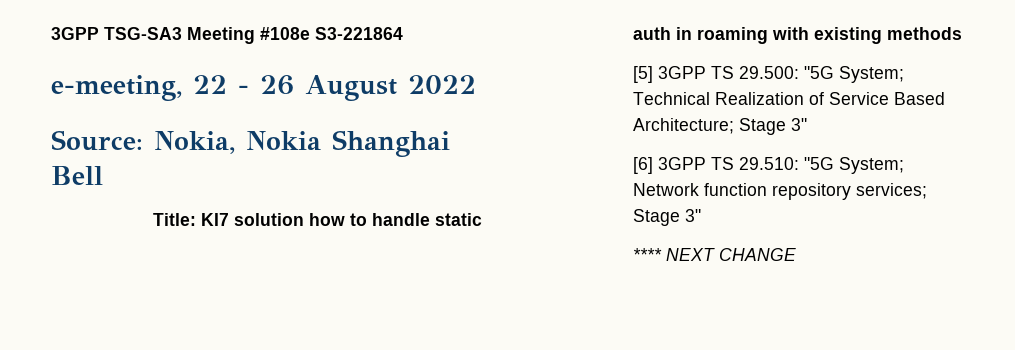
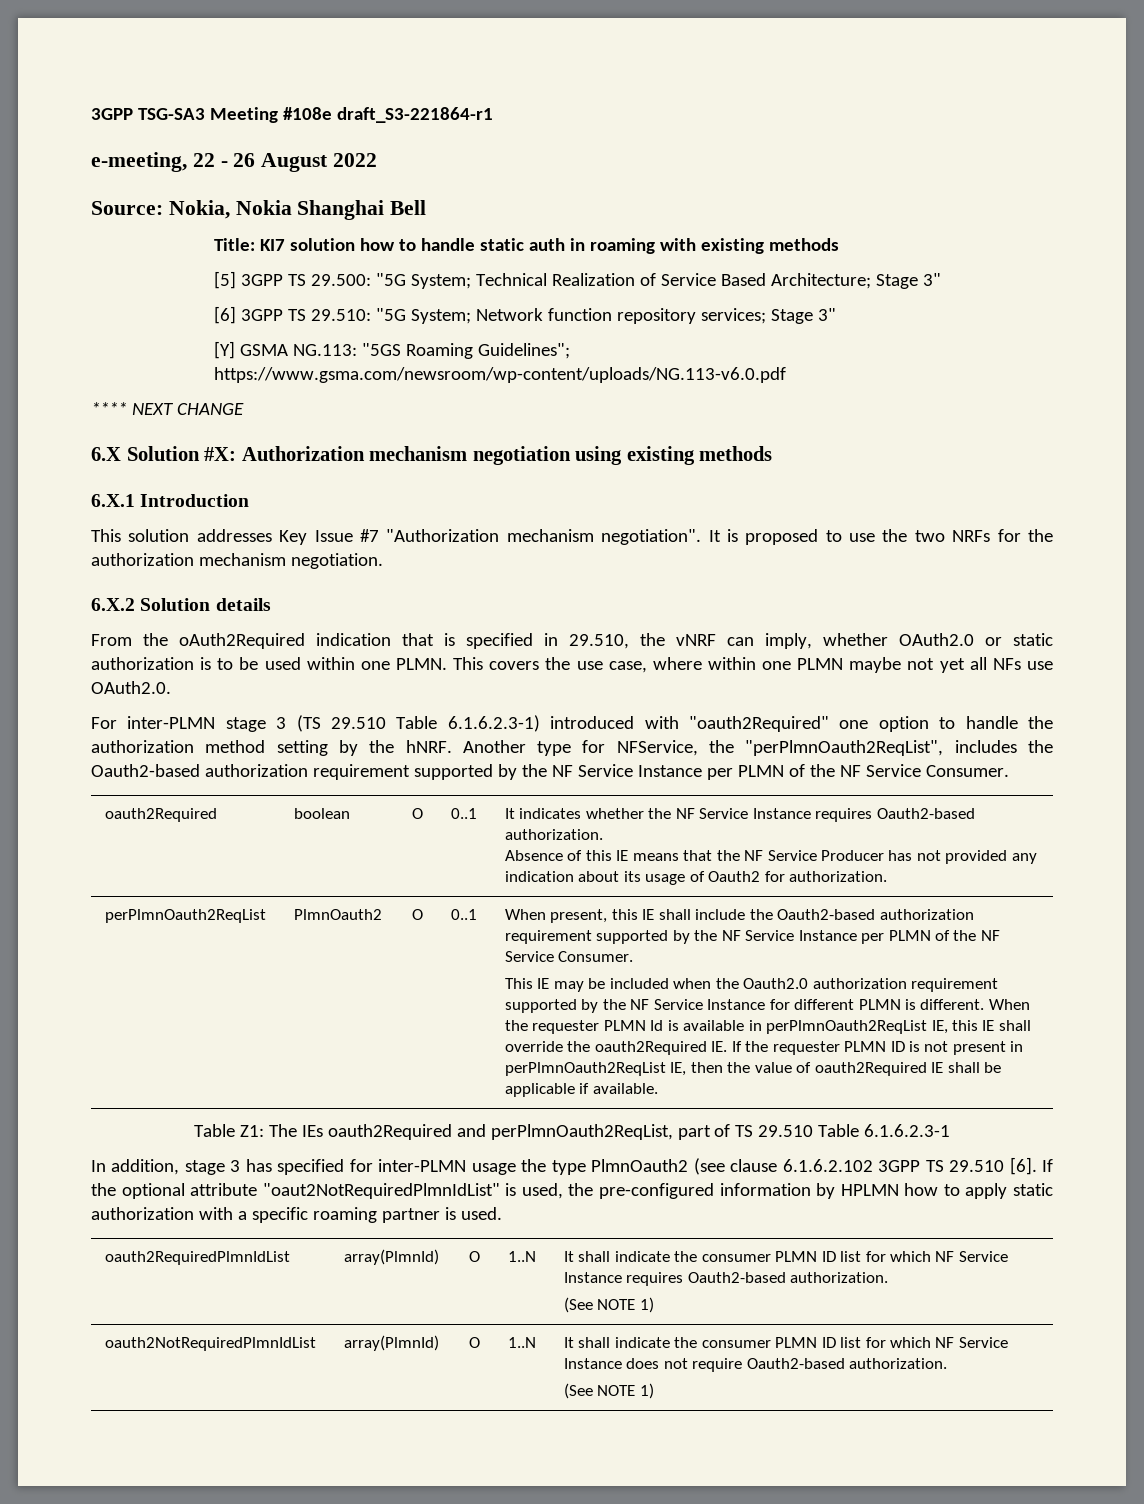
- 3GPP TSG-SA3 Meeting #108e S3-221864
+ 3GPP TSG-SA3 Meeting #108e draft_S3-221864-r1
+ [Y] GSMA NG.113: "5GS Roaming Guidelines"; https://www.gsma.com/newsroom/wp-content/uploads/NG.113-v6.0.pdf
  **** NEXT CHANGE
+ 6.X Solution #X: Authorization mechanism negotiation using existing methods
+ 6.X.1 Introduction
+ This solution addresses Key Issue #7 "Authorization mechanism negotiation". It is proposed to use the two NRFs for the authorization mechanism negotiation.
+ 6.X.2 Solution details
+ From the oAuth2Required indication that is specified in 29.510, the vNRF can imply, whether OAuth2.0 or static authorization is to be used within one PLMN. This covers the use case, where within one PLMN maybe not yet all NFs use OAuth2.0.
+ For inter-PLMN stage 3 (TS 29.510 Table 6.1.6.2.3-1) introduced with "oauth2Required" one option to handle the authorization method setting by the hNRF. Another type for NFService, the "perPlmnOauth2ReqList", includes the Oauth2-based authorization requirement supported by the NF Service Instance per PLMN of the NF Service Consumer.
+ oauth2Required | boolean | O | 0..1 | It indicates whether the NF Service Instance requires Oauth2-based authorization.
+ Absence of this IE means that the NF Service Producer has not provided any indication about its usage of Oauth2 for authorization.
+ perPlmnOauth2ReqList | PlmnOauth2 | O | 0..1 | When present, this IE shall include the Oauth2-based authorization requirement supported by the NF Service Instance per PLMN of the NF Service Consumer.
+ This IE may be included when the Oauth2.0 authorization requirement supported by the NF Service Instance for different PLMN is different. When the requester PLMN Id is available in perPlmnOauth2ReqList IE, this IE shall override the oauth2Required IE. If the requester PLMN ID is not present in perPlmnOauth2ReqList IE, then the value of oauth2Required IE shall be applicable if available.
+ Table Z1: The IEs oauth2Required and perPlmnOauth2ReqList, part of TS 29.510 Table 6.1.6.2.3-1
+ In addition, stage 3 has specified for inter-PLMN usage the type PlmnOauth2 (see clause 6.1.6.2.102 3GPP TS 29.510 [6]. If the optional attribute "oaut2NotRequiredPlmnIdList" is used, the pre-configured information by HPLMN how to apply static authorization with a specific roaming partner is used.
+ oauth2RequiredPlmnIdList | array(PlmnId) | O | 1..N | It shall indicate the consumer PLMN ID list for which NF Service Instance requires Oauth2-based authorization.
+ (See NOTE 1)
+ oauth2NotRequiredPlmnIdList | array(PlmnId) | O | 1..N | It shall indicate the consumer PLMN ID list for which NF Service Instance does not require Oauth2-based authorization.
+ (See NOTE 1)

